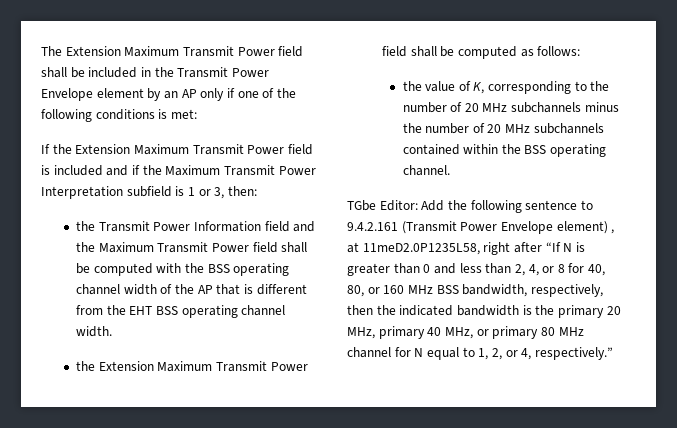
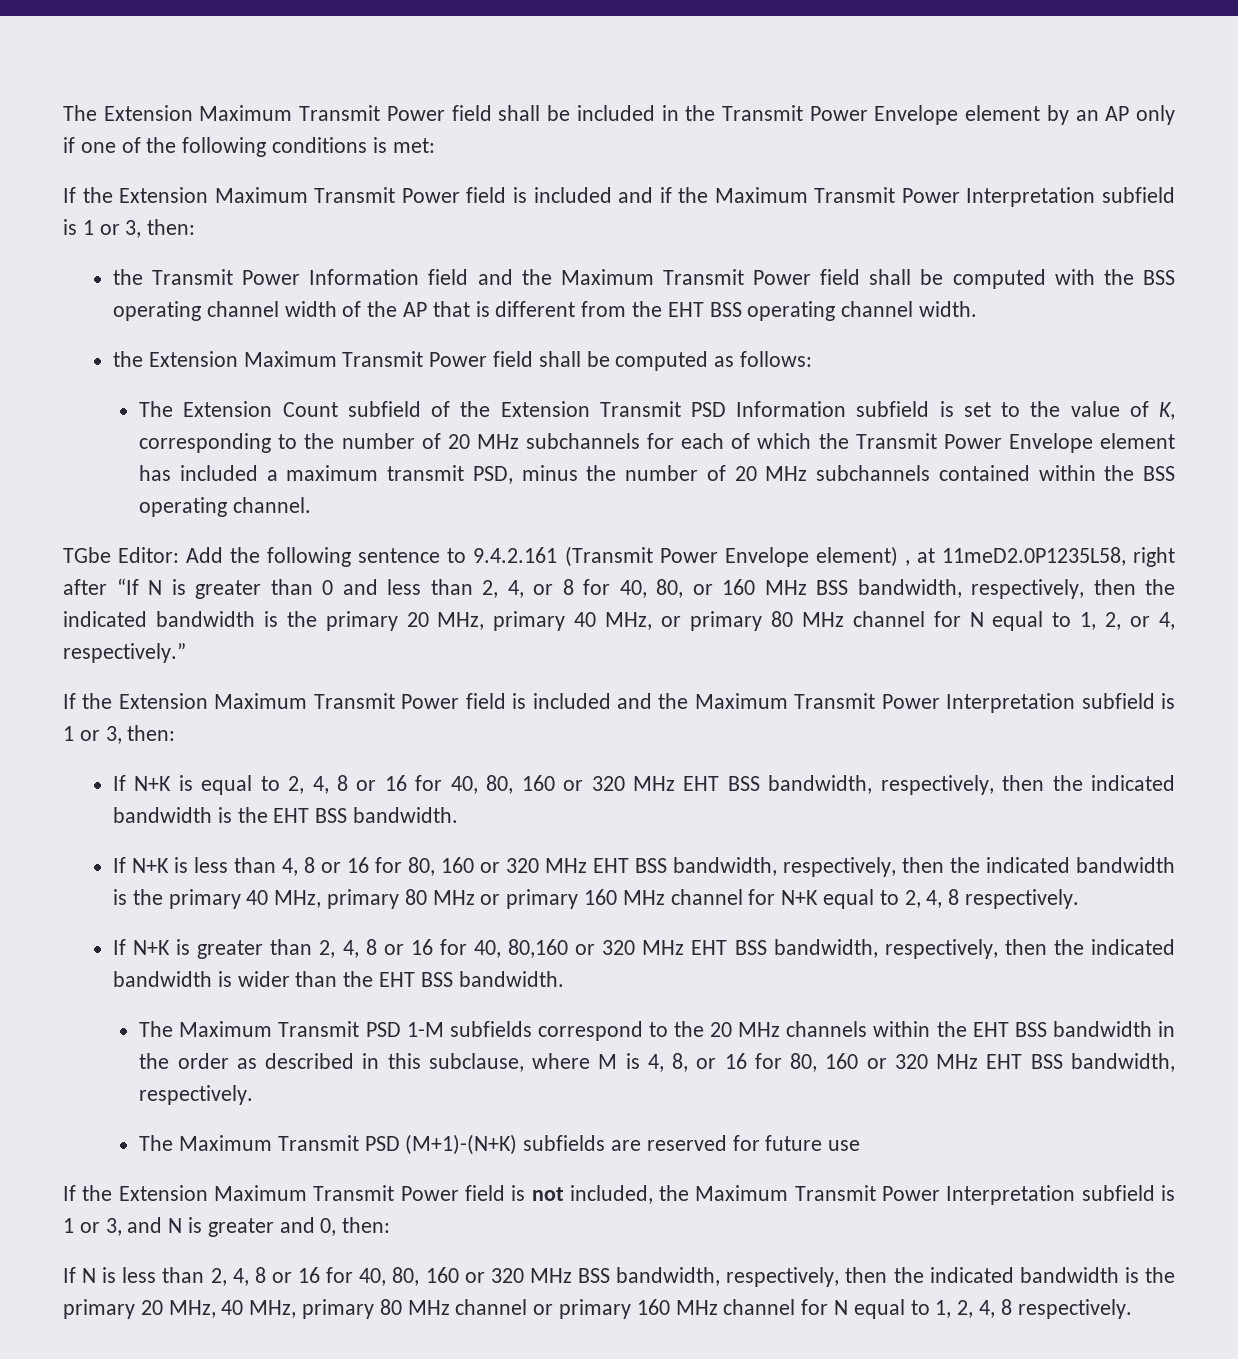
- the value of K, corresponding to the number of 20 MHz subchannels minus the number of 20 MHz subchannels contained within the BSS operating channel.
+ The Extension Count subfield of the Extension Transmit PSD Information subfield is set to the value of K, corresponding to the number of 20 MHz subchannels for each of which the Transmit Power Envelope element has included a maximum transmit PSD, minus the number of 20 MHz subchannels contained within the BSS operating channel.
+ If the Extension Maximum Transmit Power field is included and the Maximum Transmit Power Interpretation subfield is 1 or 3, then:
+ If N+K is equal to 2, 4, 8 or 16 for 40, 80, 160 or 320 MHz EHT BSS bandwidth, respectively, then the indicated bandwidth is the EHT BSS bandwidth.
+ If N+K is less than 4, 8 or 16 for 80, 160 or 320 MHz EHT BSS bandwidth, respectively, then the indicated bandwidth is the primary 40 MHz, primary 80 MHz or primary 160 MHz channel for N+K equal to 2, 4, 8 respectively.
+ If N+K is greater than 2, 4, 8 or 16 for 40, 80,160 or 320 MHz EHT BSS bandwidth, respectively, then the indicated bandwidth is wider than the EHT BSS bandwidth.
+ The Maximum Transmit PSD 1-M subfields correspond to the 20 MHz channels within the EHT BSS bandwidth in the order as described in this subclause, where M is 4, 8, or 16 for 80, 160 or 320 MHz EHT BSS bandwidth, respectively.
+ The Maximum Transmit PSD (M+1)-(N+K) subfields are reserved for future use
+ If the Extension Maximum Transmit Power field is not included, the Maximum Transmit Power Interpretation subfield is 1 or 3, and N is greater and 0, then:
+ If N is less than 2, 4, 8 or 16 for 40, 80, 160 or 320 MHz BSS bandwidth, respectively, then the indicated bandwidth is the primary 20 MHz, 40 MHz, primary 80 MHz channel or primary 160 MHz channel for N equal to 1, 2, 4, 8 respectively.

